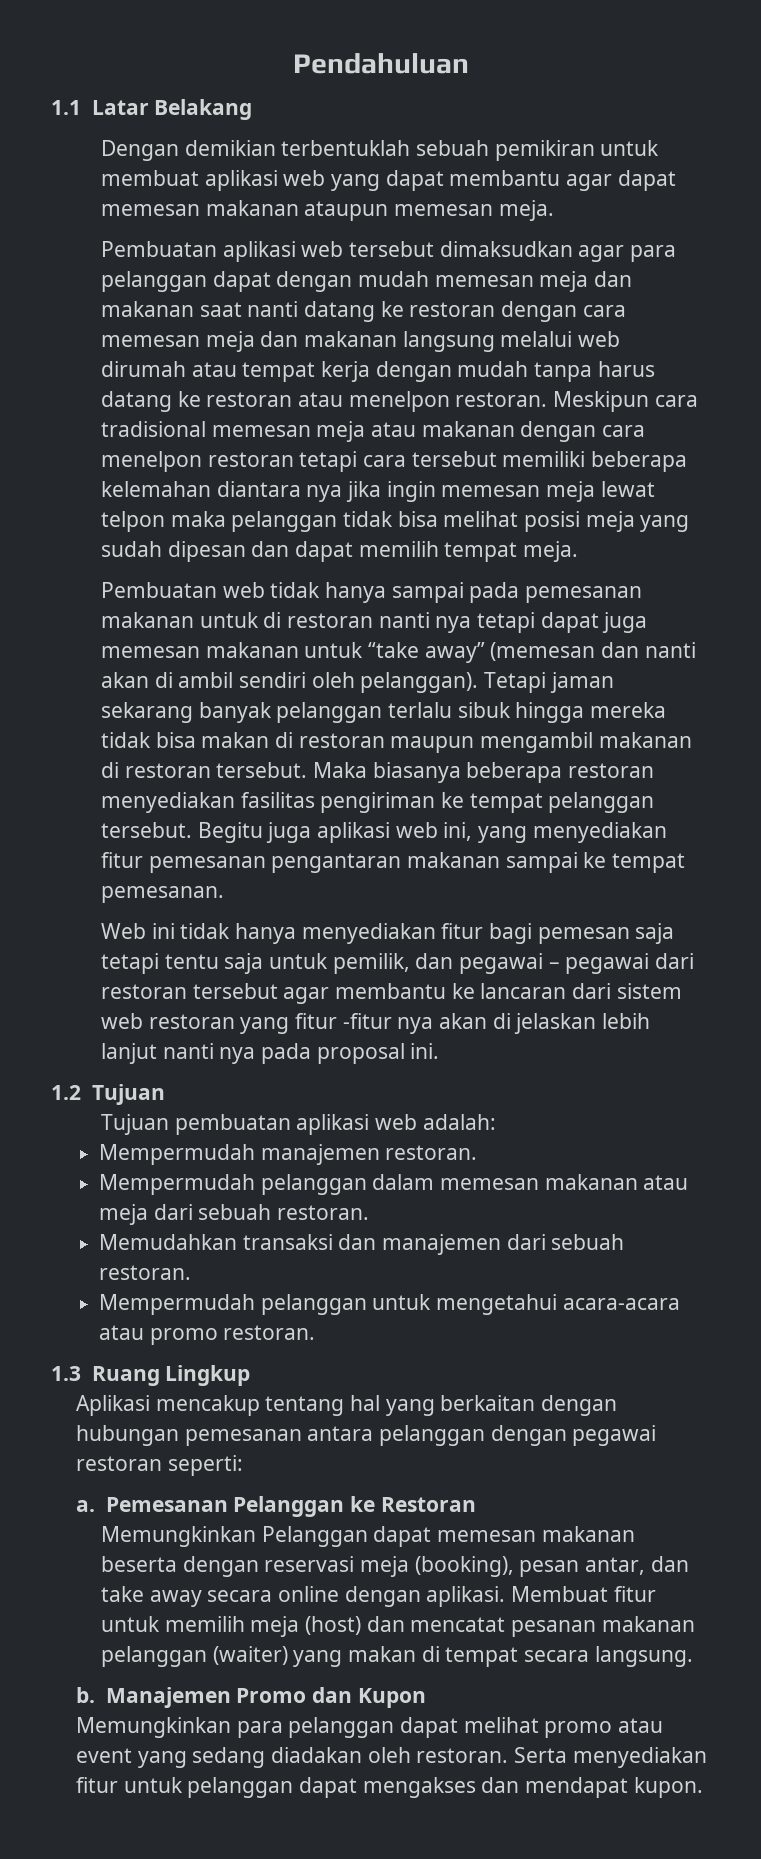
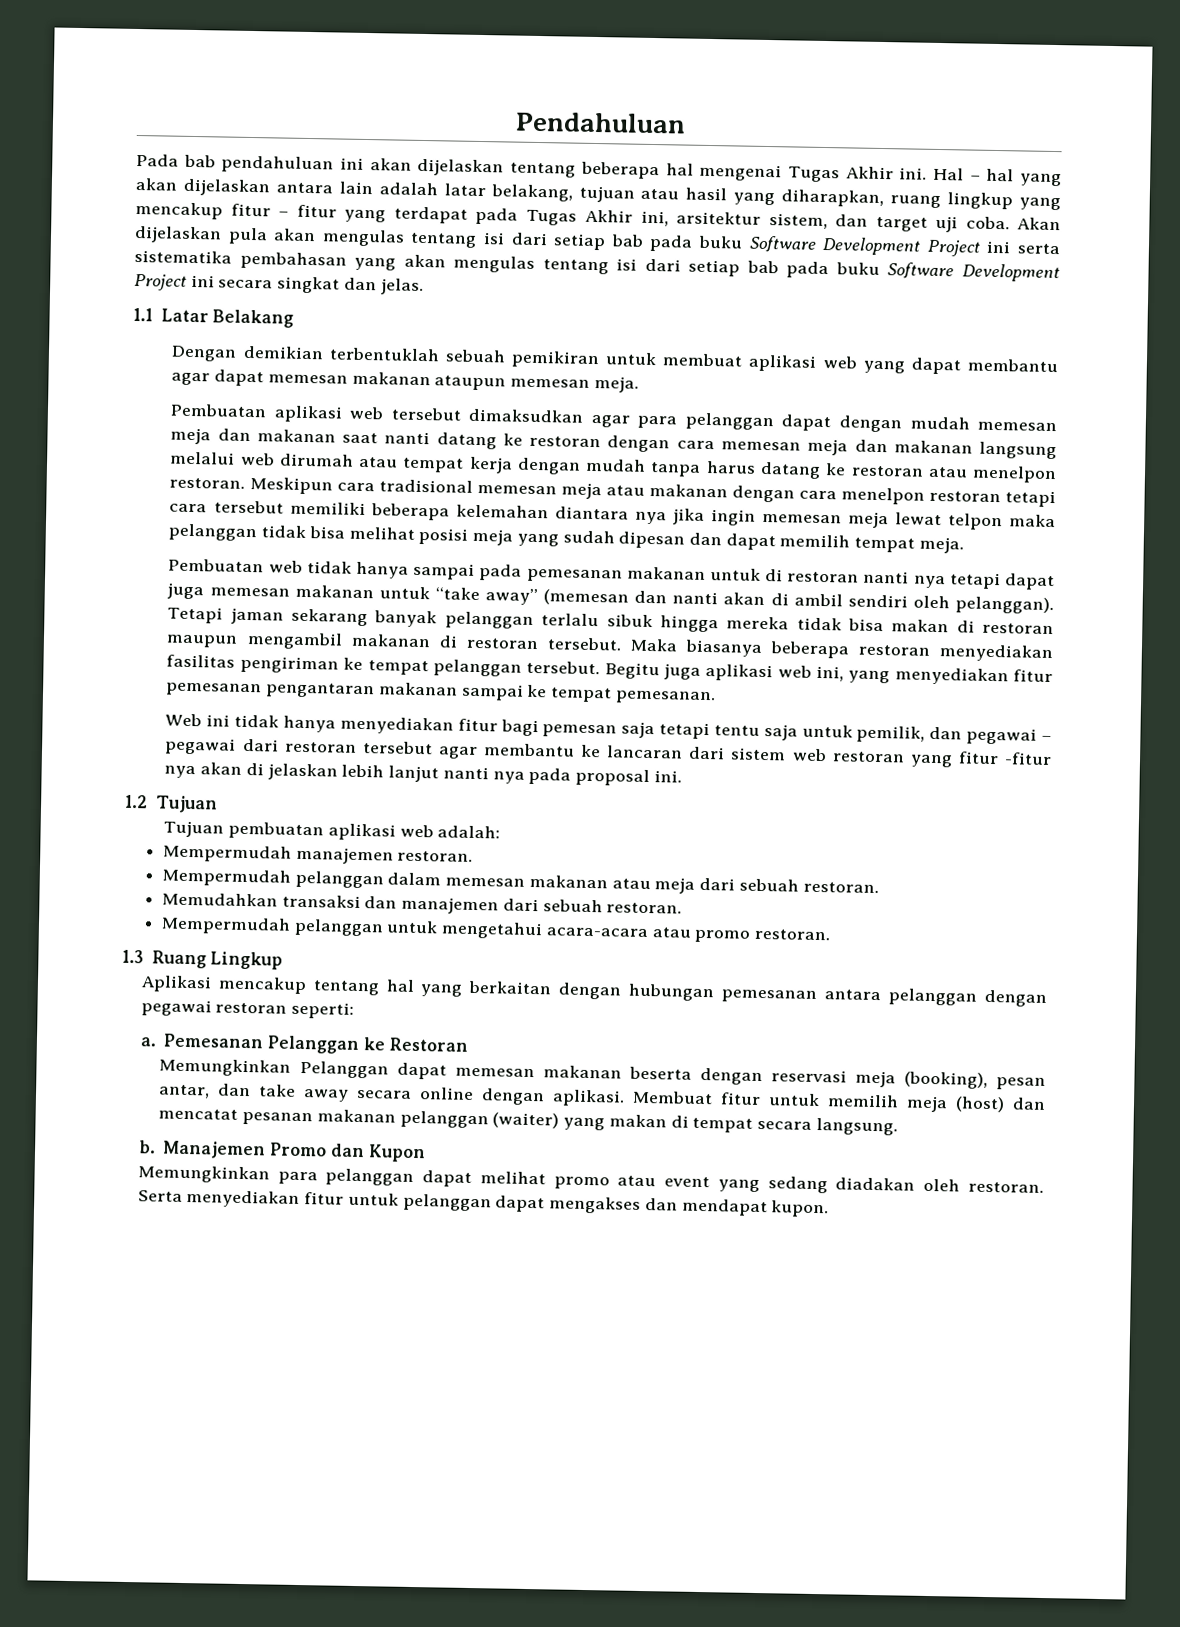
+ Pada bab pendahuluan ini akan dijelaskan tentang beberapa hal mengenai Tugas Akhir ini. Hal – hal yang akan dijelaskan antara lain adalah latar belakang, tujuan atau hasil yang diharapkan, ruang lingkup yang mencakup fitur – fitur yang terdapat pada Tugas Akhir ini, arsitektur sistem, dan target uji coba. Akan dijelaskan pula akan mengulas tentang isi dari setiap bab pada buku Software Development Project ini serta sistematika pembahasan yang akan mengulas tentang isi dari setiap bab pada buku Software Development Project ini secara singkat dan jelas.

